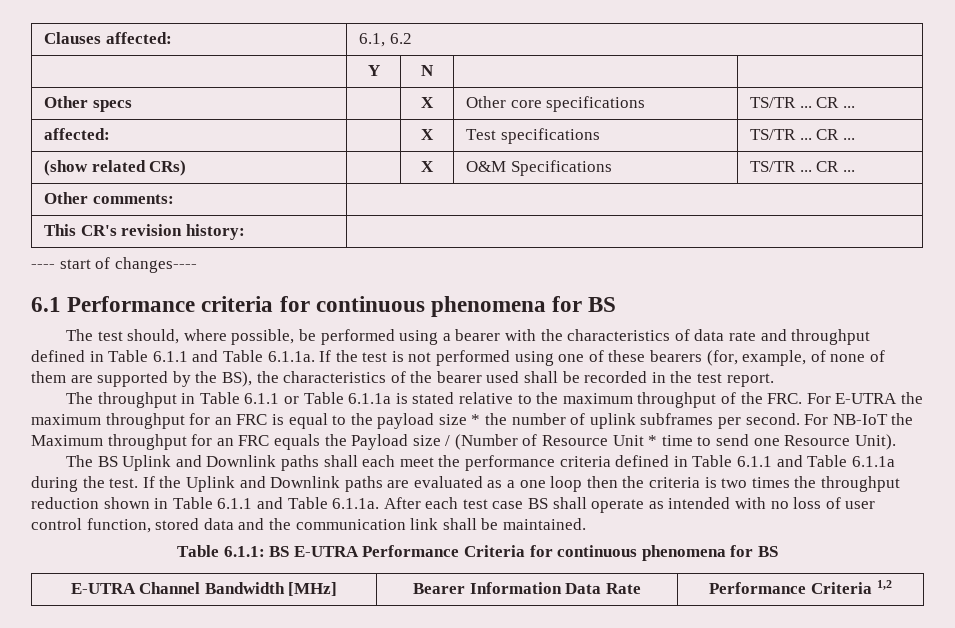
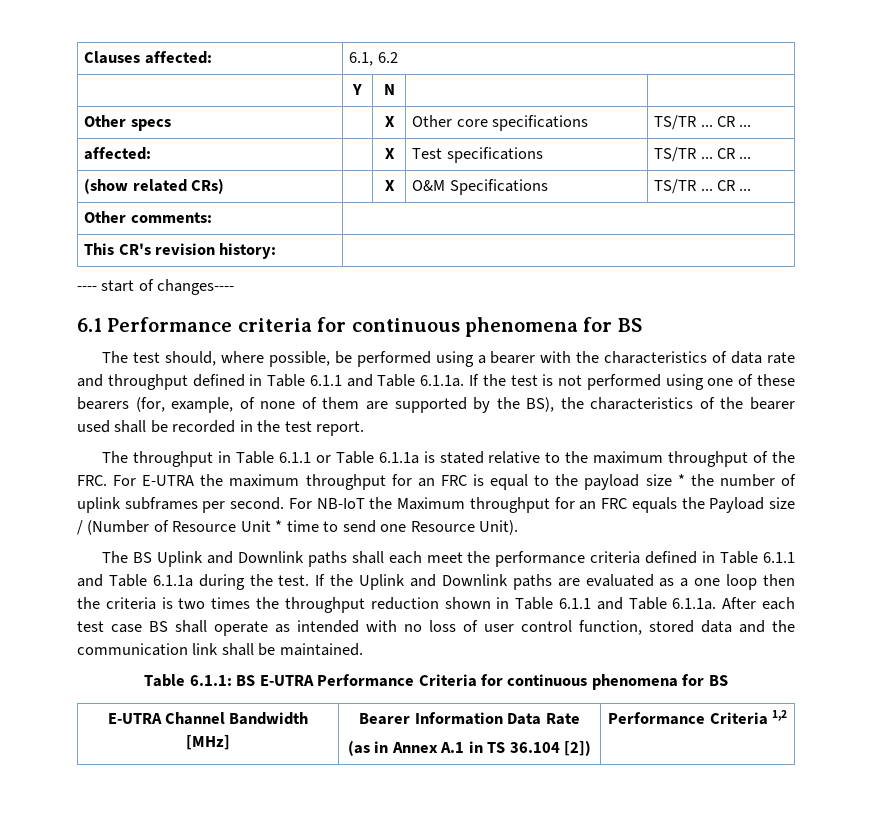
- E-UTRA Channel Bandwidth [MHz] | Bearer Information Data Rate | Performance Criteria 1,2
+ E-UTRA Channel Bandwidth [MHz] | Bearer Information Data Rate
+ (as in Annex A.1 in TS 36.104 [2]) | Performance Criteria 1,2

